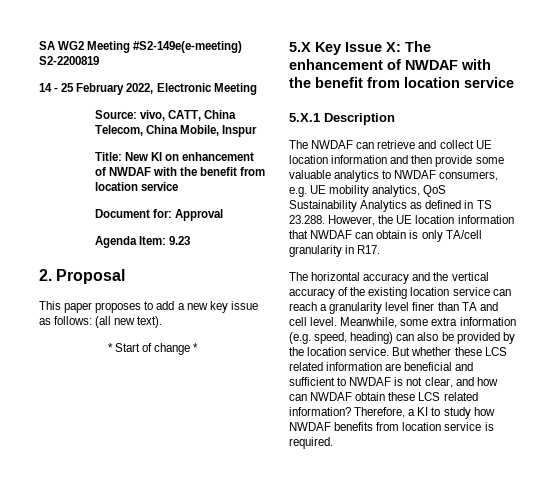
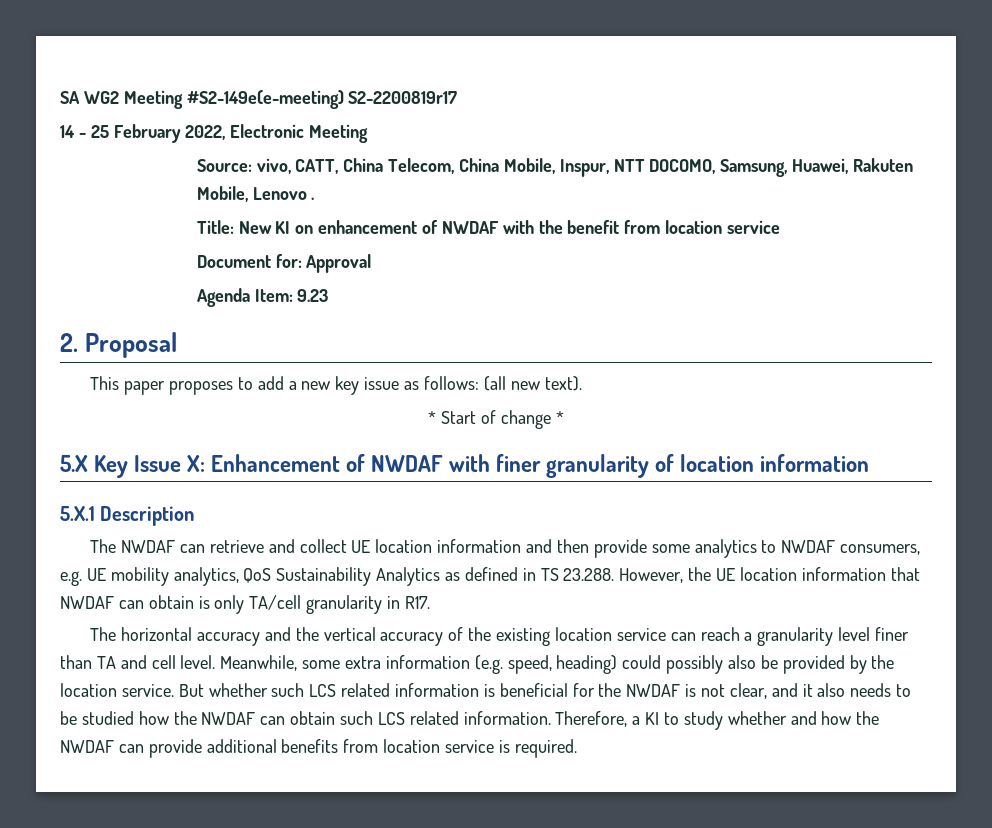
- SA WG2 Meeting #S2-149e(e-meeting) S2-2200819
+ SA WG2 Meeting #S2-149e(e-meeting) S2-2200819r17
- Source: vivo, CATT, China Telecom, China Mobile, Inspur
+ Source: vivo, CATT, China Telecom, China Mobile, Inspur, NTT DOCOMO, Samsung, Huawei, Rakuten Mobile, Lenovo .
- 5.X Key Issue X: The enhancement of NWDAF with the benefit from location service
+ 5.X Key Issue X: Enhancement of NWDAF with finer granularity of location information
- The NWDAF can retrieve and collect UE location information and then provide some valuable analytics to NWDAF consumers, e.g. UE mobility analytics, QoS Sustainability Analytics as defined in TS 23.288. However, the UE location information that NWDAF can obtain is only TA/cell granularity in R17.
+ The NWDAF can retrieve and collect UE location information and then provide some analytics to NWDAF consumers, e.g. UE mobility analytics, QoS Sustainability Analytics as defined in TS 23.288. However, the UE location information that NWDAF can obtain is only TA/cell granularity in R17.
- Meanwhile, some extra information (e.g. speed, heading) can also be provided by the location service.
+ Meanwhile, some extra information (e.g. speed, heading) could possibly also be provided by the location service.
- But whether these LCS related information are beneficial and sufficient to NWDAF is not clear, and how can NWDAF obtain these LCS related information?
+ But whether such LCS related information is beneficial for the NWDAF is not clear, and it also needs to be studied how the NWDAF can obtain such LCS related information.
- Therefore, a KI to study how NWDAF benefits from location service is required.
+ Therefore, a KI to study whether and how the NWDAF can provide additional benefits from location service is required.

